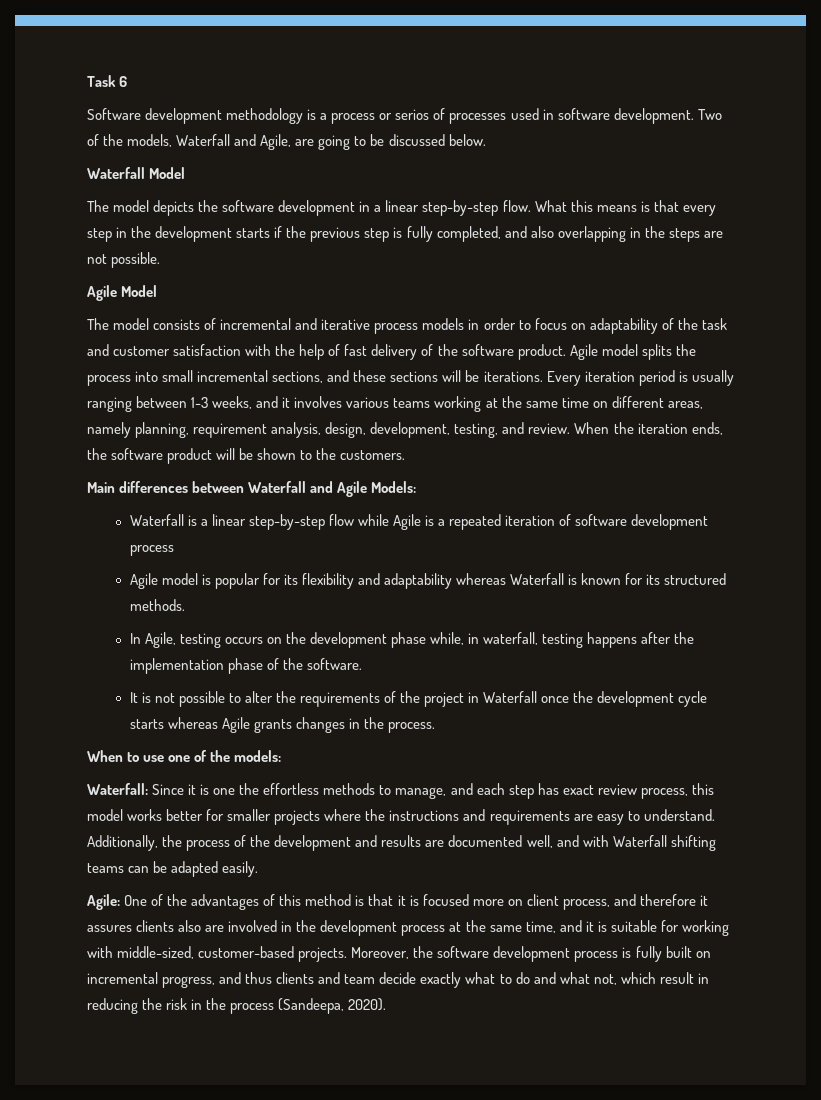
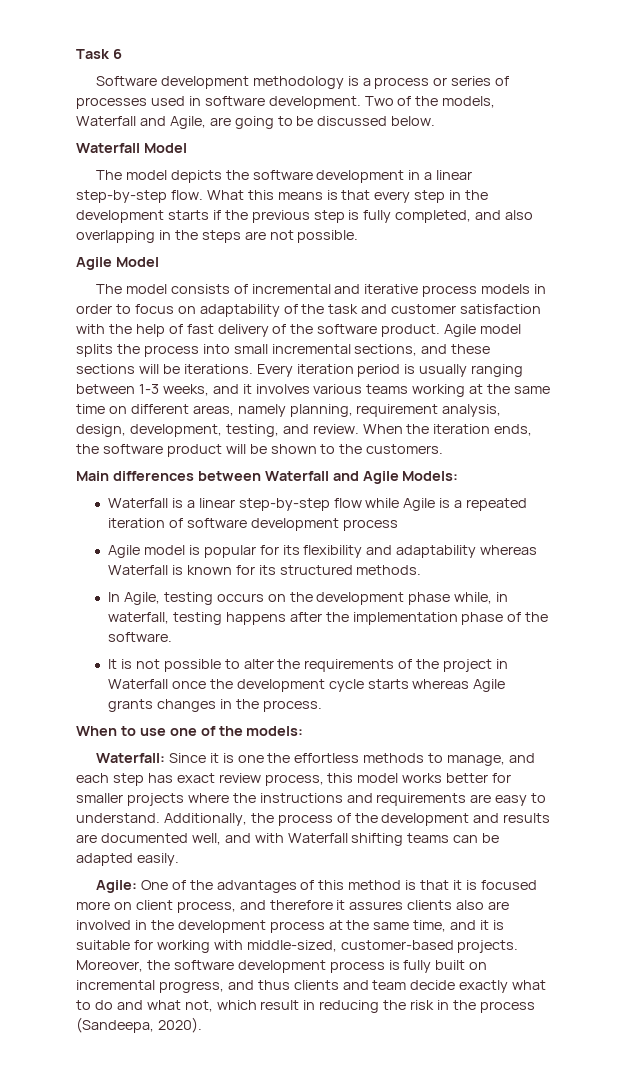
- Software development methodology is a process or serios of processes used in software development.
+ Software development methodology is a process or series of processes used in software development.

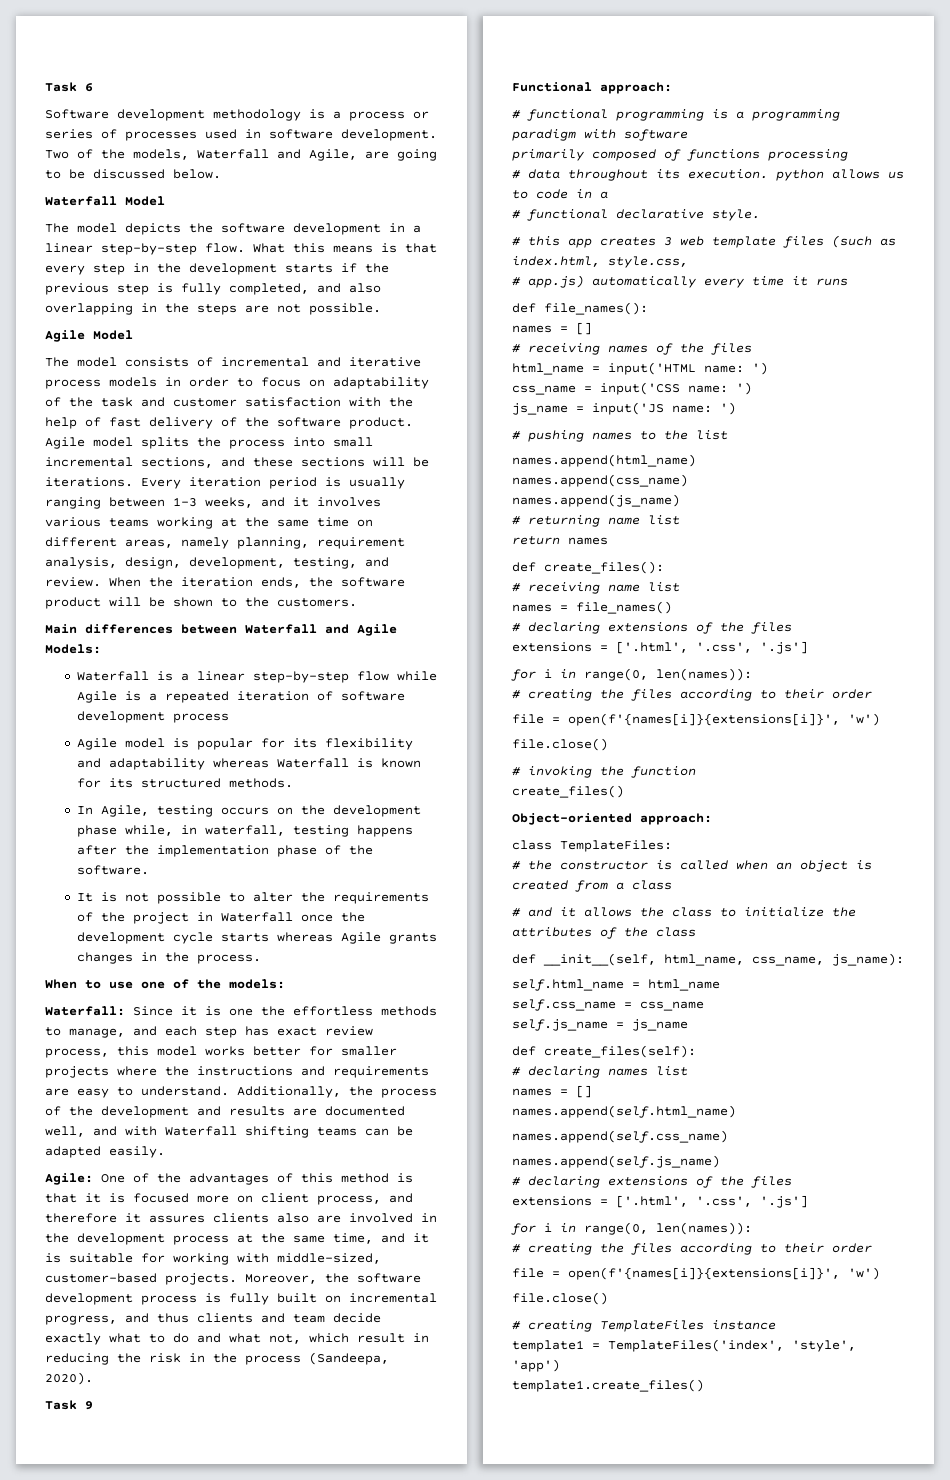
+ Task 9
+ Functional approach:
+ # functional programming is a programming paradigm with software
+ primarily composed of functions processing
+ # data throughout its execution. python allows us to code in a
+ # functional declarative style.
+ # this app creates 3 web template files (such as index.html, style.css,
+ # app.js) automatically every time it runs
+ def file_names():
+ names = []
+ # receiving names of the files
+ html_name = input('HTML name: ')
+ css_name = input('CSS name: ')
+ js_name = input('JS name: ')
+ # pushing names to the list
+ names.append(html_name)
+ names.append(css_name)
+ names.append(js_name)
+ # returning name list
+ return names
+ def create_files():
+ # receiving name list
+ names = file_names()
+ # declaring extensions of the files
+ extensions = ['.html', '.css', '.js']
+ for i in range(0, len(names)):
+ # creating the files according to their order
+ file = open(f'{names[i]}{extensions[i]}', 'w')
+ file.close()
+ # invoking the function
+ create_files()
+ Object-oriented approach:
+ class TemplateFiles:
+ # the constructor is called when an object is created from a class
+ # and it allows the class to initialize the attributes of the class
+ def __init__(self, html_name, css_name, js_name):
+ self.html_name = html_name
+ self.css_name = css_name
+ self.js_name = js_name
+ def create_files(self):
+ # declaring names list
+ names = []
+ names.append(self.html_name)
+ names.append(self.css_name)
+ names.append(self.js_name)
+ # declaring extensions of the files
+ extensions = ['.html', '.css', '.js']
+ for i in range(0, len(names)):
+ # creating the files according to their order
+ file = open(f'{names[i]}{extensions[i]}', 'w')
+ file.close()
+ # creating TemplateFiles instance
+ template1 = TemplateFiles('index', 'style', 'app')
+ template1.create_files()

